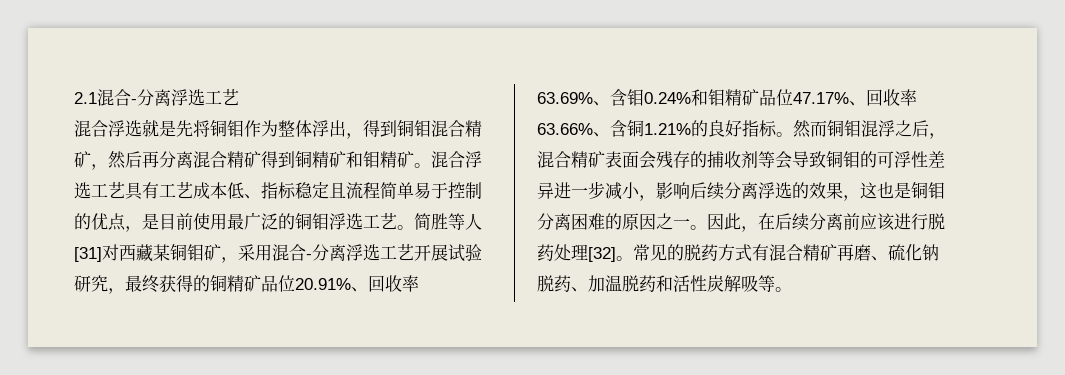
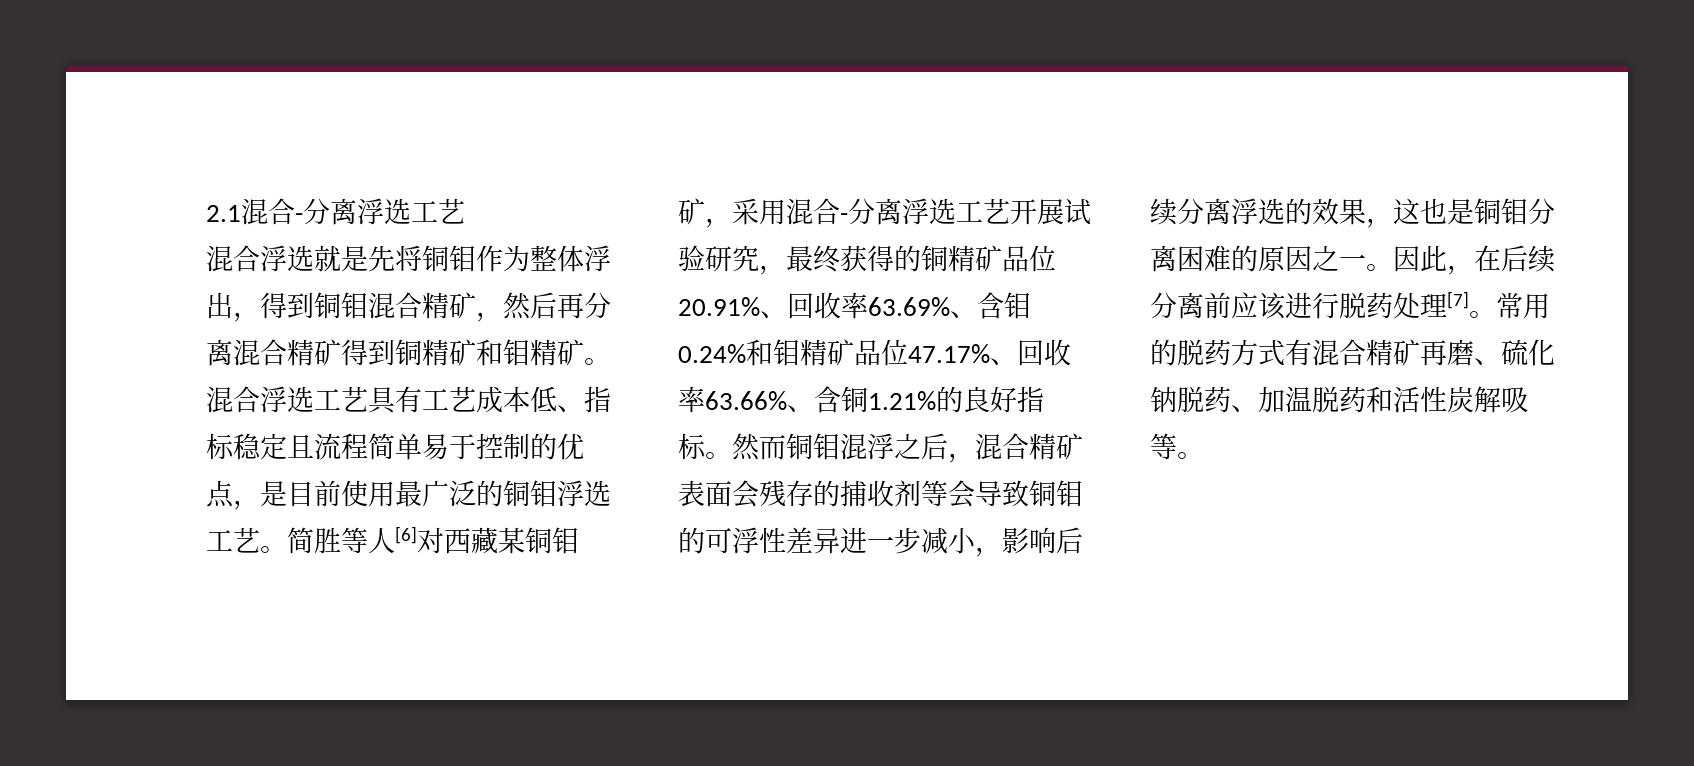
- 简胜等人[31]对西藏某铜钼矿，采用混合-分离浮选工艺开展试验研究，最终获得的铜精矿品位20.91%、回收率63.69%、含钼0.24%和钼精矿品位47.17%、回收率63.66%、含铜1.21%的良好指标。
+ 简胜等人[6]对西藏某铜钼矿，采用混合-分离浮选工艺开展试验研究，最终获得的铜精矿品位20.91%、回收率63.69%、含钼0.24%和钼精矿品位47.17%、回收率63.66%、含铜1.21%的良好指标。
- 因此，在后续分离前应该进行脱药处理[32]。常见的脱药方式有混合精矿再磨、硫化钠脱药、加温脱药和活性炭解吸等。
+ 因此，在后续分离前应该进行脱药处理[7]。常用的脱药方式有混合精矿再磨、硫化钠脱药、加温脱药和活性炭解吸等。

